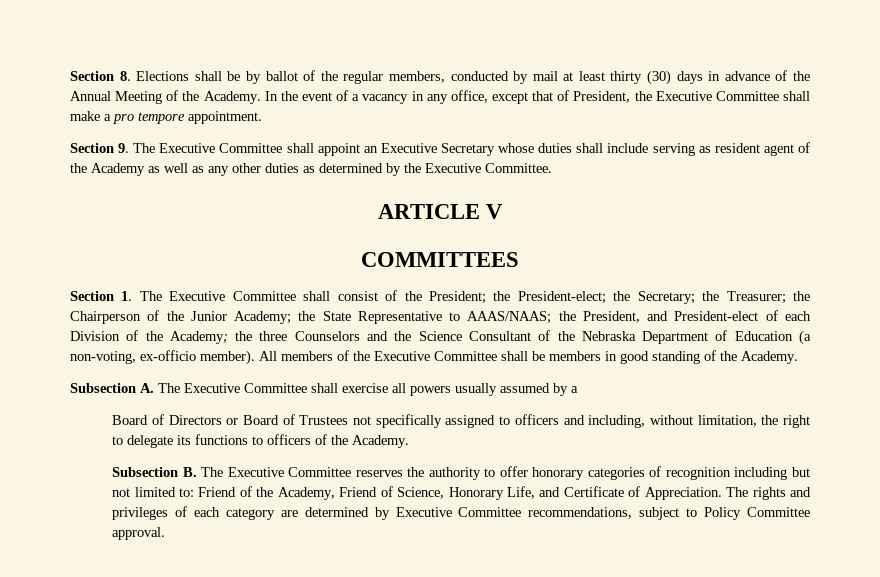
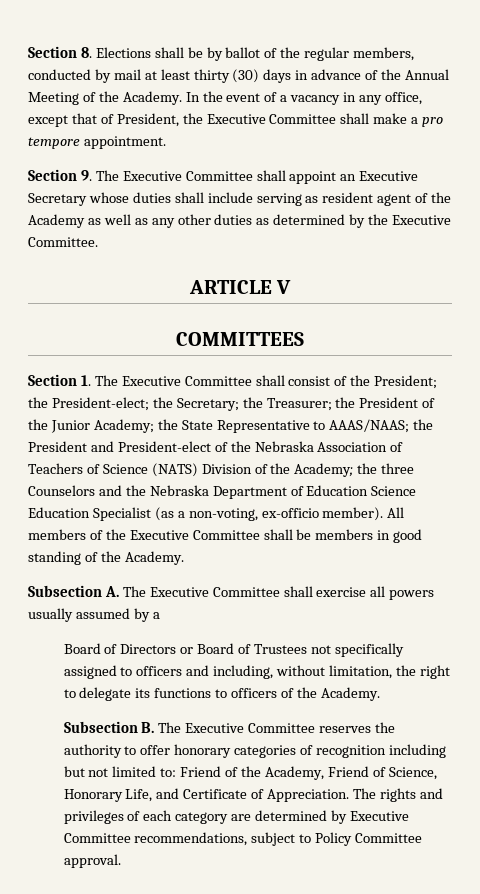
- Section 1. The Executive Committee shall consist of the President; the President-elect; the Secretary; the Treasurer; the Chairperson of the Junior Academy; the State Representative to AAAS/NAAS; the President, and President-elect of each Division of the Academy; the three Counselors and the Science Consultant of the Nebraska Department of Education (a non-voting, ex-officio member).
+ Section 1. The Executive Committee shall consist of the President; the President-elect; the Secretary; the Treasurer; the President of the Junior Academy; the State Representative to AAAS/NAAS; the President and President-elect of the Nebraska Association of Teachers of Science (NATS) Division of the Academy; the three Counselors and the Nebraska Department of Education Science Education Specialist (as a non-voting, ex-officio member).

